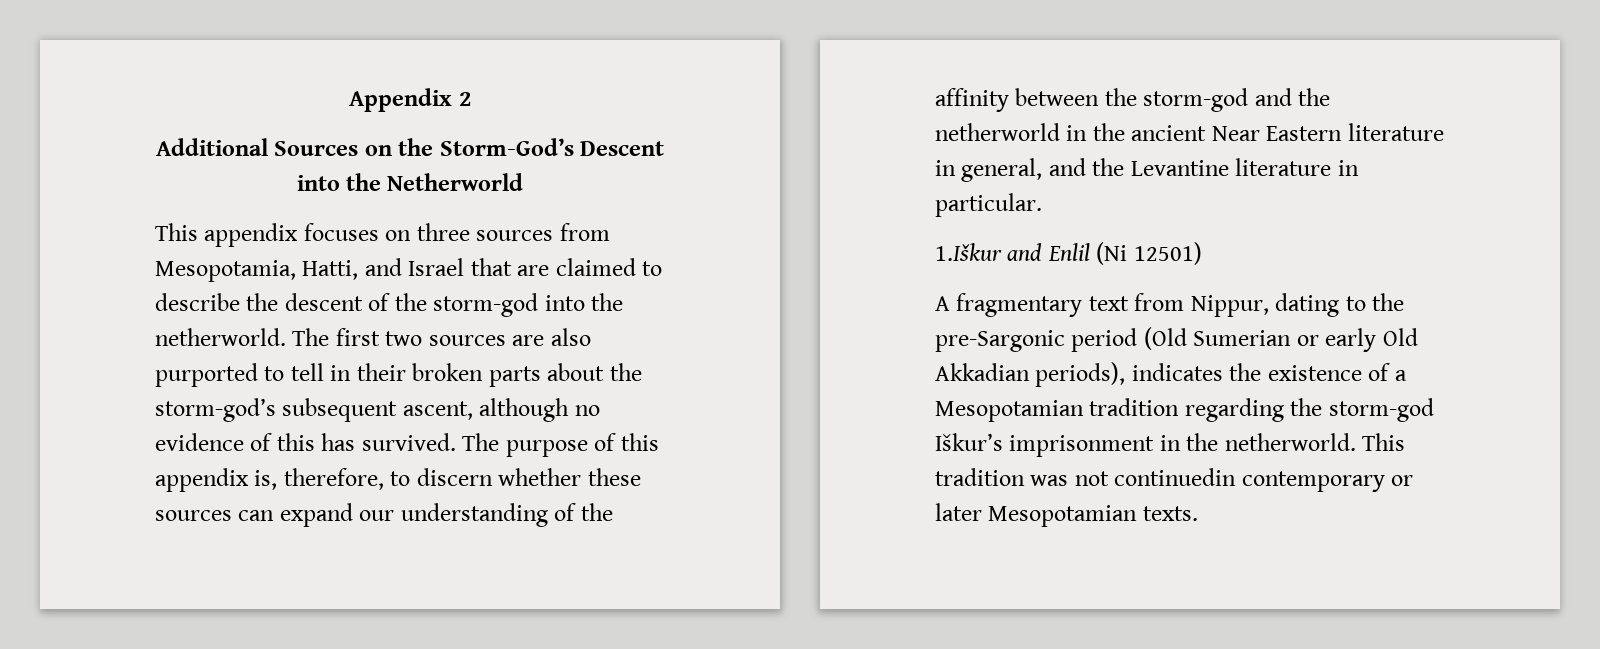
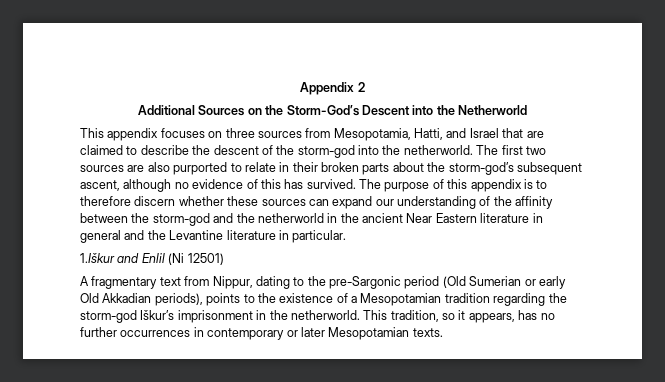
- The first two sources are also purported to tell in their broken parts about the storm-god’s subsequent ascent, although no evidence of this has survived.
+ The first two sources are also purported to relate in their broken parts about the storm-god’s subsequent ascent, although no evidence of this has survived.
- The purpose of this appendix is, therefore, to discern whether these sources can expand our understanding of the affinity between the storm-god and the netherworld in the ancient Near Eastern literature in general, and the Levantine literature in particular.
+ The purpose of this appendix is to therefore discern whether these sources can expand our understanding of the affinity between the storm-god and the netherworld in the ancient Near Eastern literature in general and the Levantine literature in particular.
- A fragmentary text from Nippur, dating to the pre-Sargonic period (Old Sumerian or early Old Akkadian periods), indicates the existence of a Mesopotamian tradition regarding the storm-god Iškur’s imprisonment in the netherworld.
+ A fragmentary text from Nippur, dating to the pre-Sargonic period (Old Sumerian or early Old Akkadian periods), points to the existence of a Mesopotamian tradition regarding the storm-god Iškur’s imprisonment in the netherworld.
- This tradition was not continuedin contemporary or later Mesopotamian texts.
+ This tradition, so it appears, has no further occurrences in contemporary or later Mesopotamian texts.

